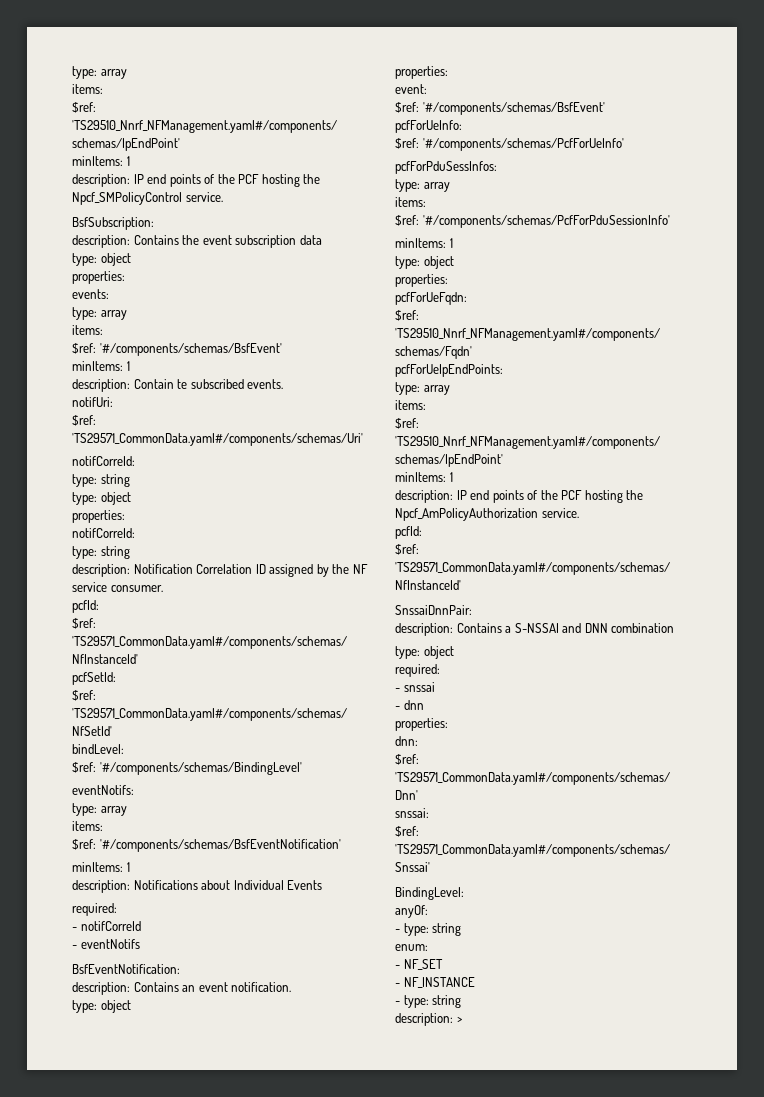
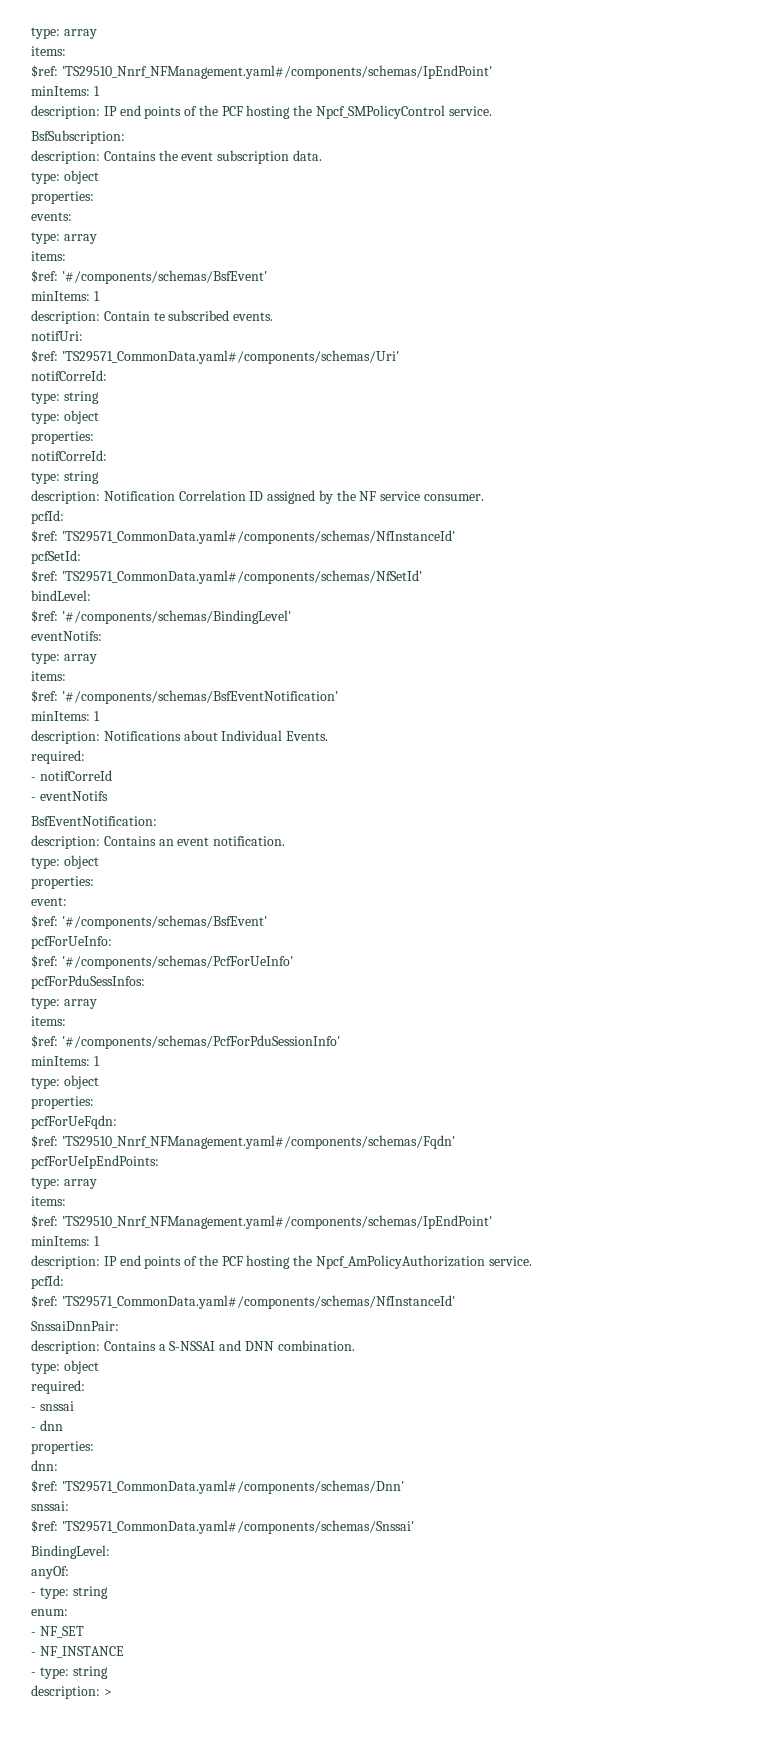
- description: Contains the event subscription data
+ description: Contains the event subscription data.
- description: Notifications about Individual Events
+ description: Notifications about Individual Events.
- description: Contains a S-NSSAI and DNN combination
+ description: Contains a S-NSSAI and DNN combination.

